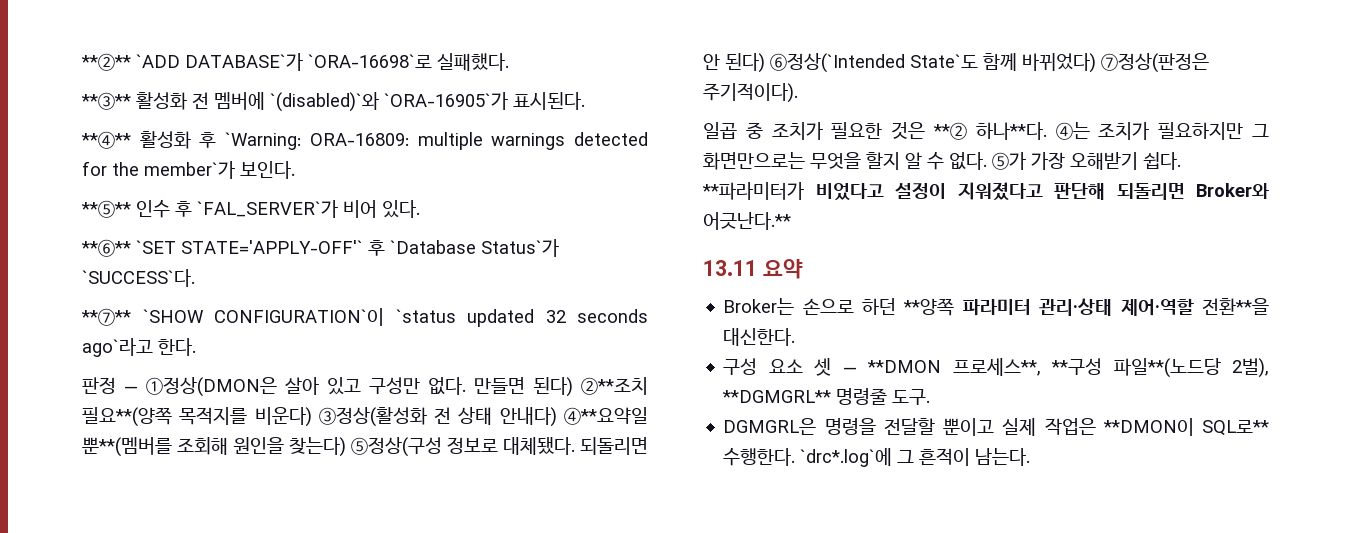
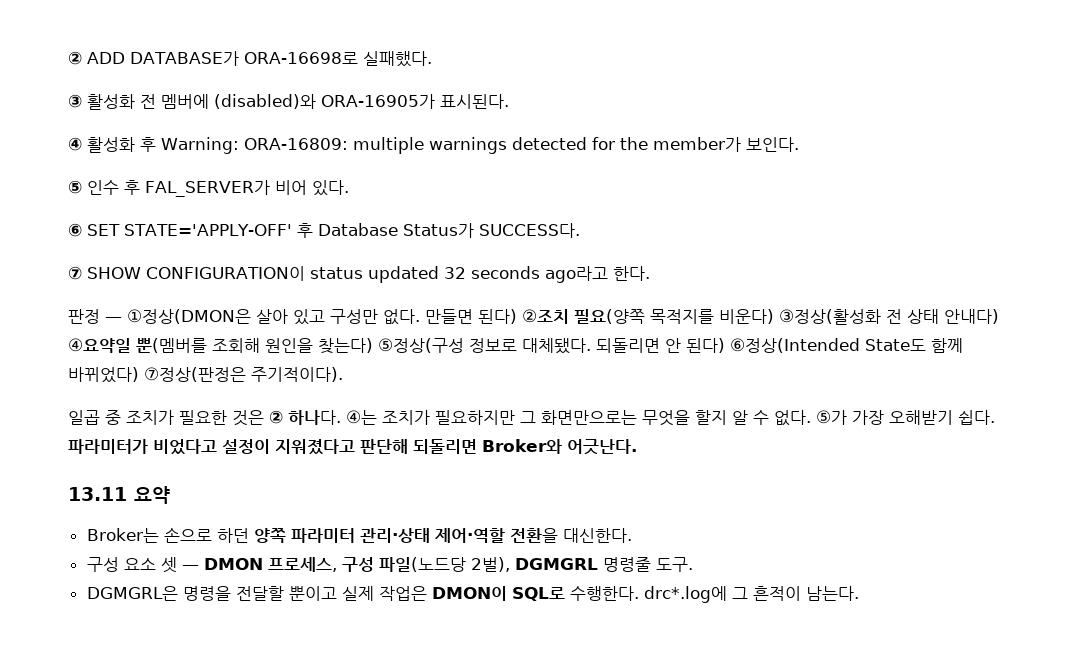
- **②** `ADD DATABASE`가 `ORA-16698`로 실패했다.
+ ② ADD DATABASE가 ORA-16698로 실패했다.
- **③** 활성화 전 멤버에 `(disabled)`와 `ORA-16905`가 표시된다.
+ ③ 활성화 전 멤버에 (disabled)와 ORA-16905가 표시된다.
- **④** 활성화 후 `Warning: ORA-16809: multiple warnings detected for the member`가 보인다.
+ ④ 활성화 후 Warning: ORA-16809: multiple warnings detected for the member가 보인다.
- **⑤** 인수 후 `FAL_SERVER`가 비어 있다.
+ ⑤ 인수 후 FAL_SERVER가 비어 있다.
- **⑥** `SET STATE='APPLY-OFF'` 후 `Database Status`가 `SUCCESS`다.
- **⑦** `SHOW CONFIGURATION`이 `status updated 32 seconds ago`라고 한다.
+ ⑥ SET STATE='APPLY-OFF' 후 Database Status가 SUCCESS다.
+ ⑦ SHOW CONFIGURATION이 status updated 32 seconds ago라고 한다.
- 만들면 된다) ②**조치 필요**(양쪽 목적지를 비운다) ③정상(활성화 전 상태 안내다) ④**요약일 뿐**(멤버를 조회해 원인을 찾는다) ⑤정상(구성 정보로 대체됐다.
+ 만들면 된다) ②조치 필요(양쪽 목적지를 비운다) ③정상(활성화 전 상태 안내다) ④요약일 뿐(멤버를 조회해 원인을 찾는다) ⑤정상(구성 정보로 대체됐다.
- 되돌리면 안 된다) ⑥정상(`Intended State`도 함께 바뀌었다) ⑦정상(판정은 주기적이다).
+ 되돌리면 안 된다) ⑥정상(Intended State도 함께 바뀌었다) ⑦정상(판정은 주기적이다).
- 일곱 중 조치가 필요한 것은 **② 하나**다.
+ 일곱 중 조치가 필요한 것은 ② 하나다.
- **파라미터가 비었다고 설정이 지워졌다고 판단해 되돌리면 Broker와 어긋난다.**
+ 파라미터가 비었다고 설정이 지워졌다고 판단해 되돌리면 Broker와 어긋난다.
- Broker는 손으로 하던 **양쪽 파라미터 관리·상태 제어·역할 전환**을 대신한다.
+ Broker는 손으로 하던 양쪽 파라미터 관리·상태 제어·역할 전환을 대신한다.
- 구성 요소 셋 — **DMON 프로세스**, **구성 파일**(노드당 2벌), **DGMGRL** 명령줄 도구.
+ 구성 요소 셋 — DMON 프로세스, 구성 파일(노드당 2벌), DGMGRL 명령줄 도구.
- DGMGRL은 명령을 전달할 뿐이고 실제 작업은 **DMON이 SQL로** 수행한다. `drc*.log`에 그 흔적이 남는다.
+ DGMGRL은 명령을 전달할 뿐이고 실제 작업은 DMON이 SQL로 수행한다. drc*.log에 그 흔적이 남는다.

